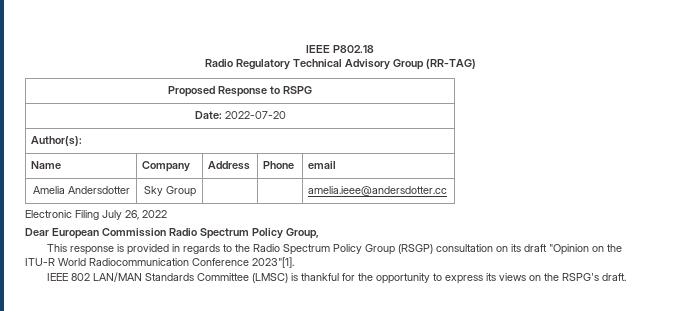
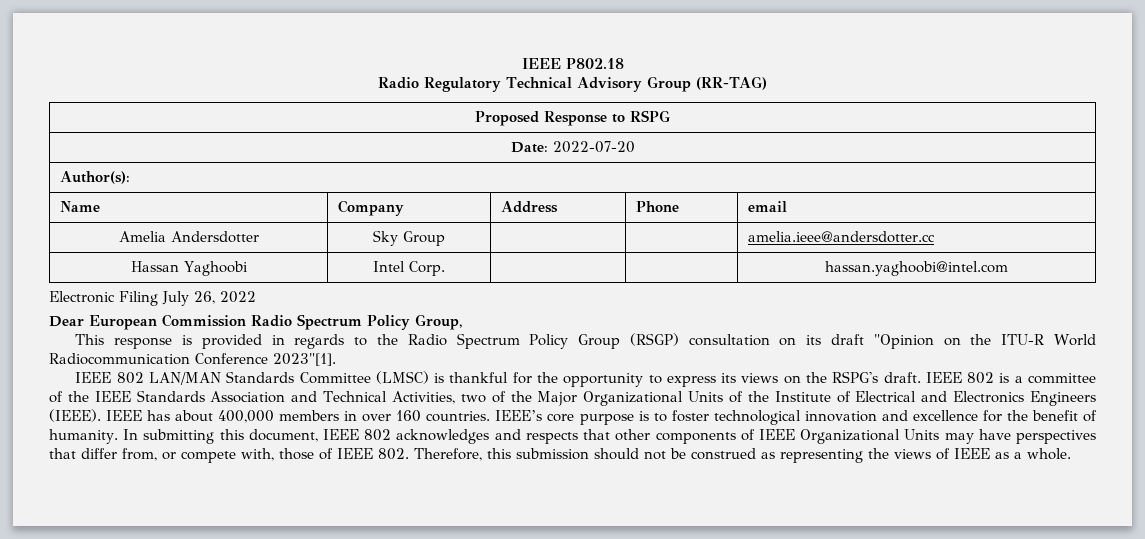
+ Hassan Yaghoobi | Intel Corp. | | | hassan.yaghoobi@intel.com
+ IEEE 802 is a committee of the IEEE Standards Association and Technical Activities, two of the Major Organizational Units of the Institute of Electrical and Electronics Engineers (IEEE). IEEE has about 400,000 members in over 160 countries. IEEE’s core purpose is to foster technological innovation and excellence for the benefit of humanity. In submitting this document, IEEE 802 acknowledges and respects that other components of IEEE Organizational Units may have perspectives that differ from, or compete with, those of IEEE 802. Therefore, this submission should not be construed as representing the views of IEEE as a whole.

